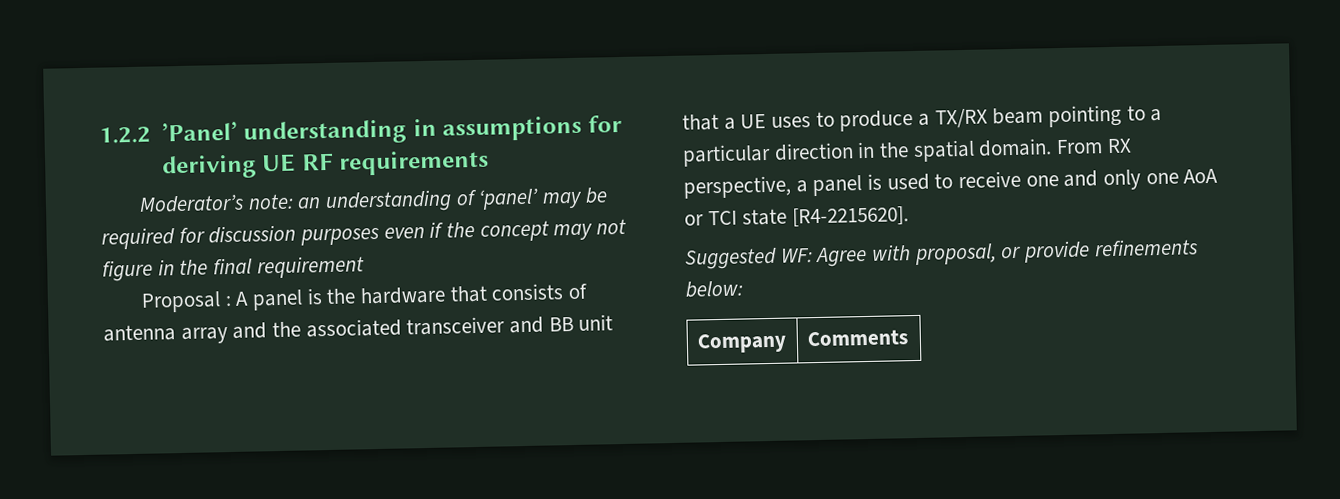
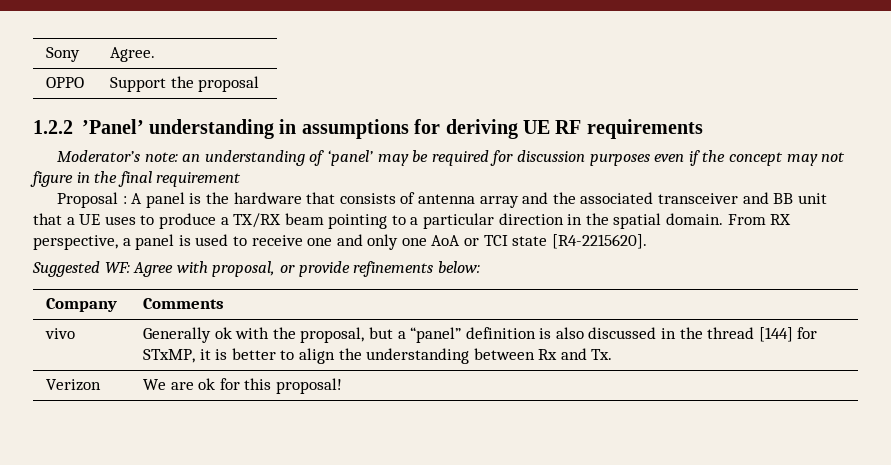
+ Sony | Agree.
+ OPPO | Support the proposal
+ vivo | Generally ok with the proposal, but a “panel” definition is also discussed in the thread [144] for STxMP, it is better to align the understanding between Rx and Tx.
+ Verizon | We are ok for this proposal!

